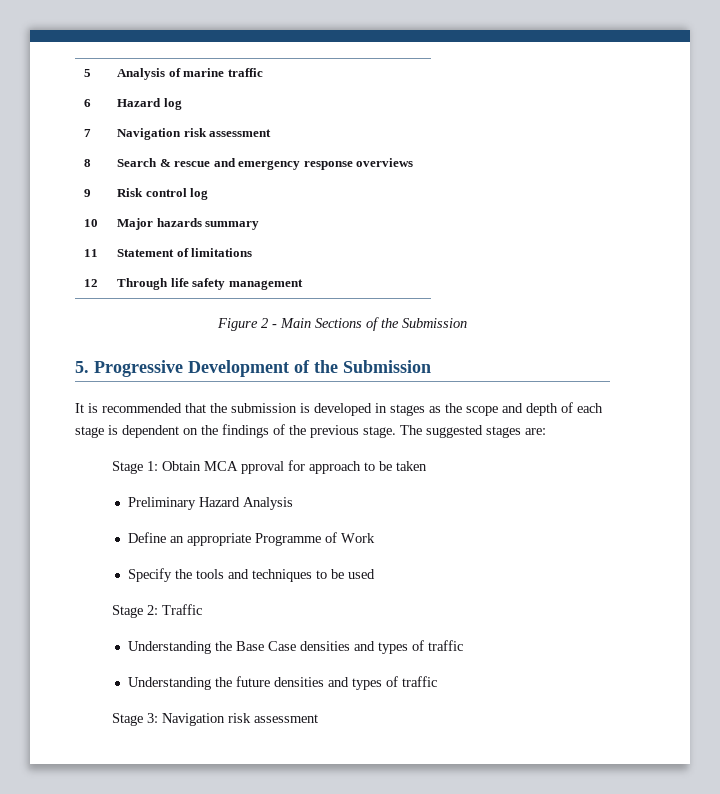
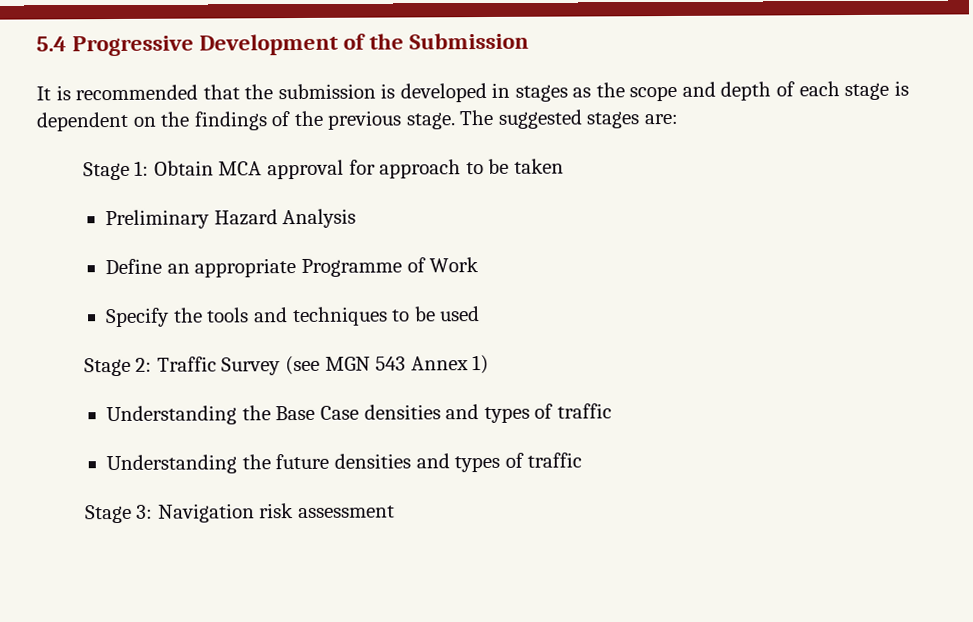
- 5 | Analysis of marine traffic
- 6 | Hazard log
- 7 | Navigation risk assessment
- 8 | Search & rescue and emergency response overviews
- 9 | Risk control log
- 10 | Major hazards summary
- 11 | Statement of limitations
- 12 | Through life safety management
- Figure 2 - Main Sections of the Submission
- 5. Progressive Development of the Submission
+ 5.4 Progressive Development of the Submission
- Stage 1: Obtain MCA pproval for approach to be taken
+ Stage 1: Obtain MCA approval for approach to be taken
- Stage 2: Traffic
+ Stage 2: Traffic Survey (see MGN 543 Annex 1)

